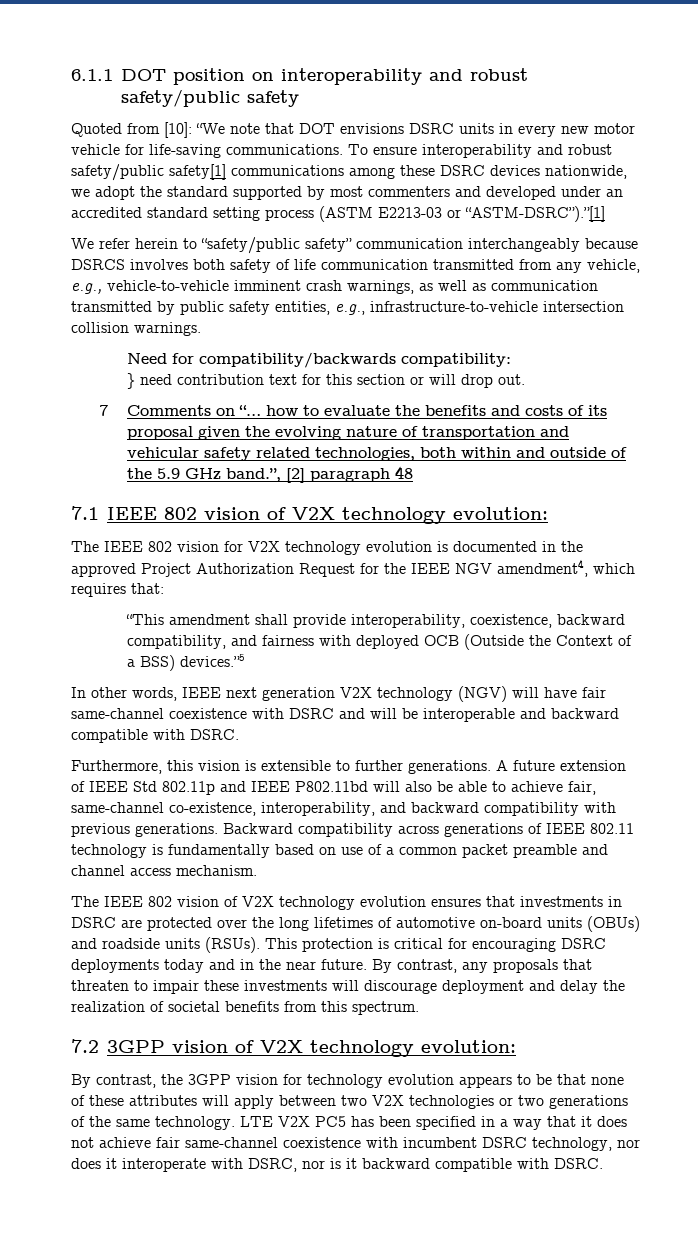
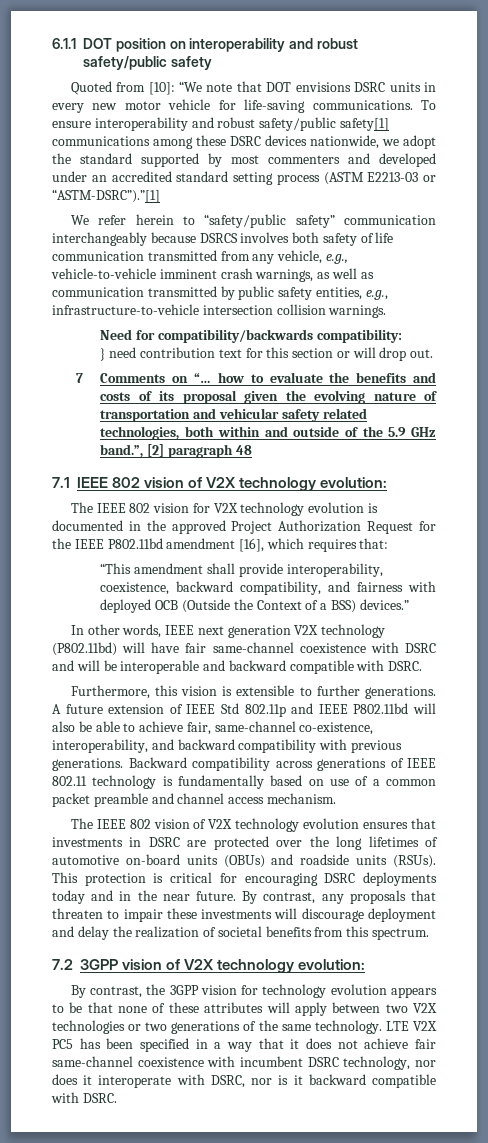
- The IEEE 802 vision for V2X technology evolution is documented in the approved Project Authorization Request for the IEEE NGV amendment4, which requires that:
+ The IEEE 802 vision for V2X technology evolution is documented in the approved Project Authorization Request for the IEEE P802.11bd amendment [16], which requires that:
- “This amendment shall provide interoperability, coexistence, backward compatibility, and fairness with deployed OCB (Outside the Context of a BSS) devices.”5
+ “This amendment shall provide interoperability, coexistence, backward compatibility, and fairness with deployed OCB (Outside the Context of a BSS) devices.”
- In other words, IEEE next generation V2X technology (NGV) will have fair same-channel coexistence with DSRC and will be interoperable and backward compatible with DSRC.
+ In other words, IEEE next generation V2X technology (P802.11bd) will have fair same-channel coexistence with DSRC and will be interoperable and backward compatible with DSRC.

